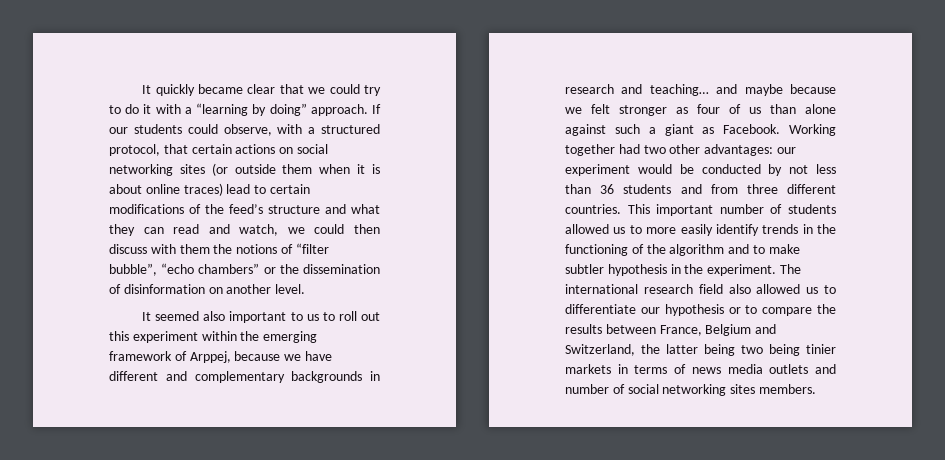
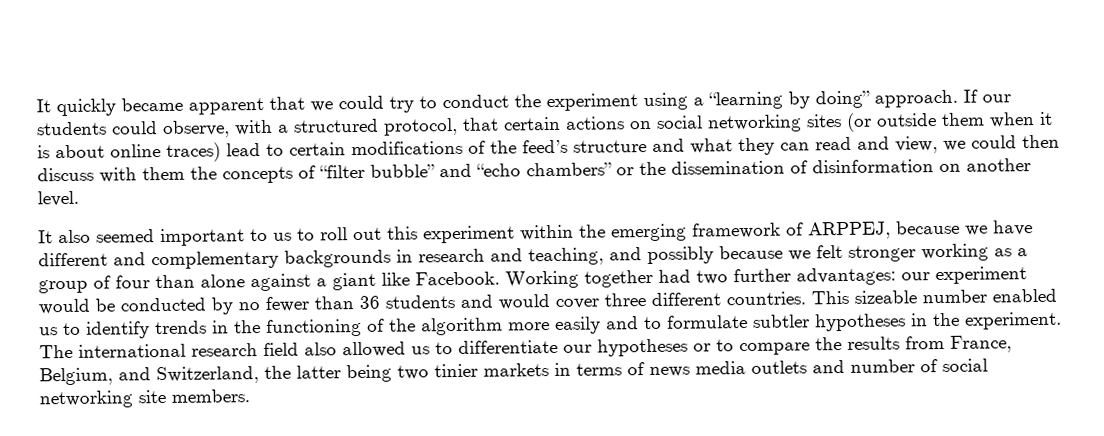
- It quickly became clear that we could try to do it with a “learning by doing” approach.
+ It quickly became apparent that we could try to conduct the experiment using a “learning by doing” approach.
- If our students could observe, with a structured protocol, that certain actions on social networking sites (or outside them when it is about online traces) lead to certain modifications of the feed’s structure and what they can read and watch, we could then discuss with them the notions of “filter bubble”, “echo chambers” or the dissemination of disinformation on another level.
+ If our students could observe, with a structured protocol, that certain actions on social networking sites (or outside them when it is about online traces) lead to certain modifications of the feed’s structure and what they can read and view, we could then discuss with them the concepts of “filter bubble” and “echo chambers” or the dissemination of disinformation on another level.
- It seemed also important to us to roll out this experiment within the emerging framework of Arppej, because we have different and complementary backgrounds in research and teaching… and maybe because we felt stronger as four of us than alone against such a giant as Facebook.
+ It also seemed important to us to roll out this experiment within the emerging framework of ARPPEJ, because we have different and complementary backgrounds in research and teaching, and possibly because we felt stronger working as a group of four than alone against a giant like Facebook.
- Working together had two other advantages: our experiment would be conducted by not less than 36 students and from three different countries.
+ Working together had two further advantages: our experiment would be conducted by no fewer than 36 students and would cover three different countries.
- This important number of students allowed us to more easily identify trends in the functioning of the algorithm and to make subtler hypothesis in the experiment.
+ This sizeable number enabled us to identify trends in the functioning of the algorithm more easily and to formulate subtler hypotheses in the experiment.
- The international research field also allowed us to differentiate our hypothesis or to compare the results between France, Belgium and Switzerland, the latter being two being tinier markets in terms of news media outlets and number of social networking sites members.
+ The international research field also allowed us to differentiate our hypotheses or to compare the results from France, Belgium, and Switzerland, the latter being two tinier markets in terms of news media outlets and number of social networking site members.

